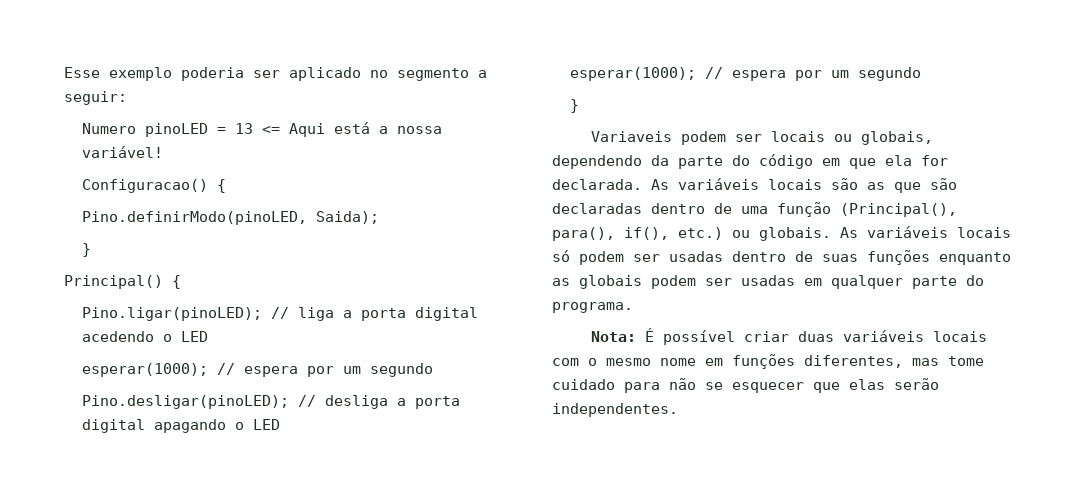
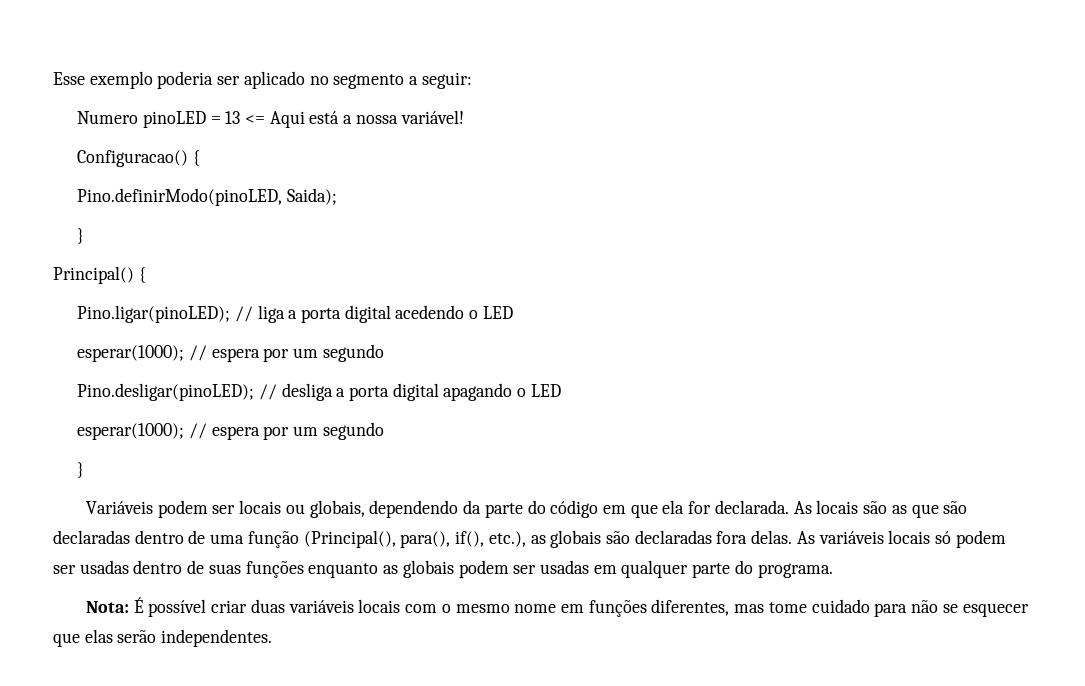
- Variaveis podem ser locais ou globais, dependendo da parte do código em que ela for declarada.
+ Variáveis podem ser locais ou globais, dependendo da parte do código em que ela for declarada.
- As variáveis locais são as que são declaradas dentro de uma função (Principal(), para(), if(), etc.) ou globais.
+ As locais são as que são declaradas dentro de uma função (Principal(), para(), if(), etc.), as globais são declaradas fora delas.

